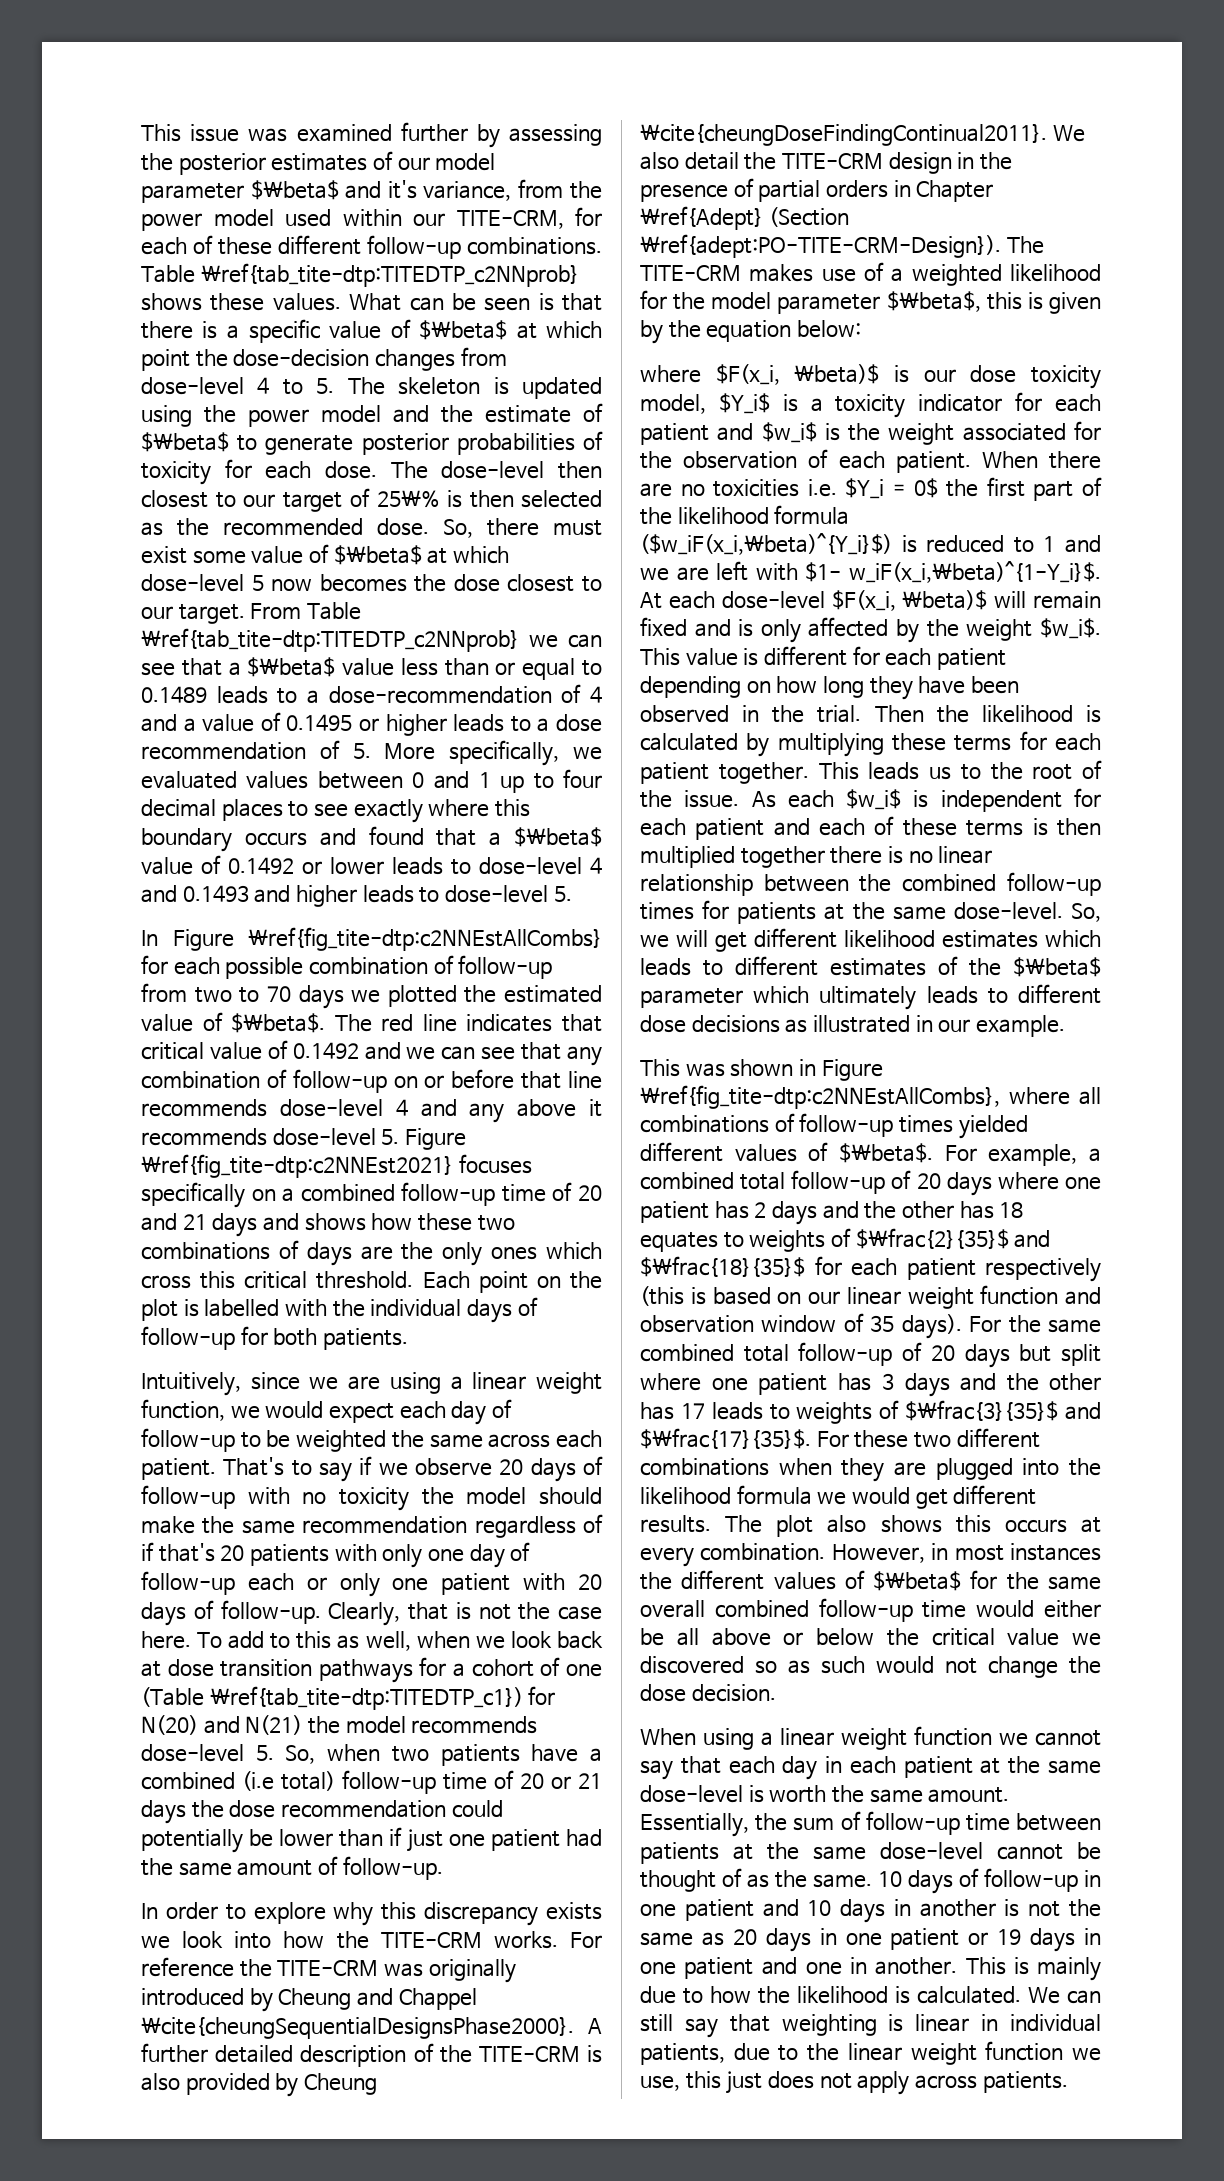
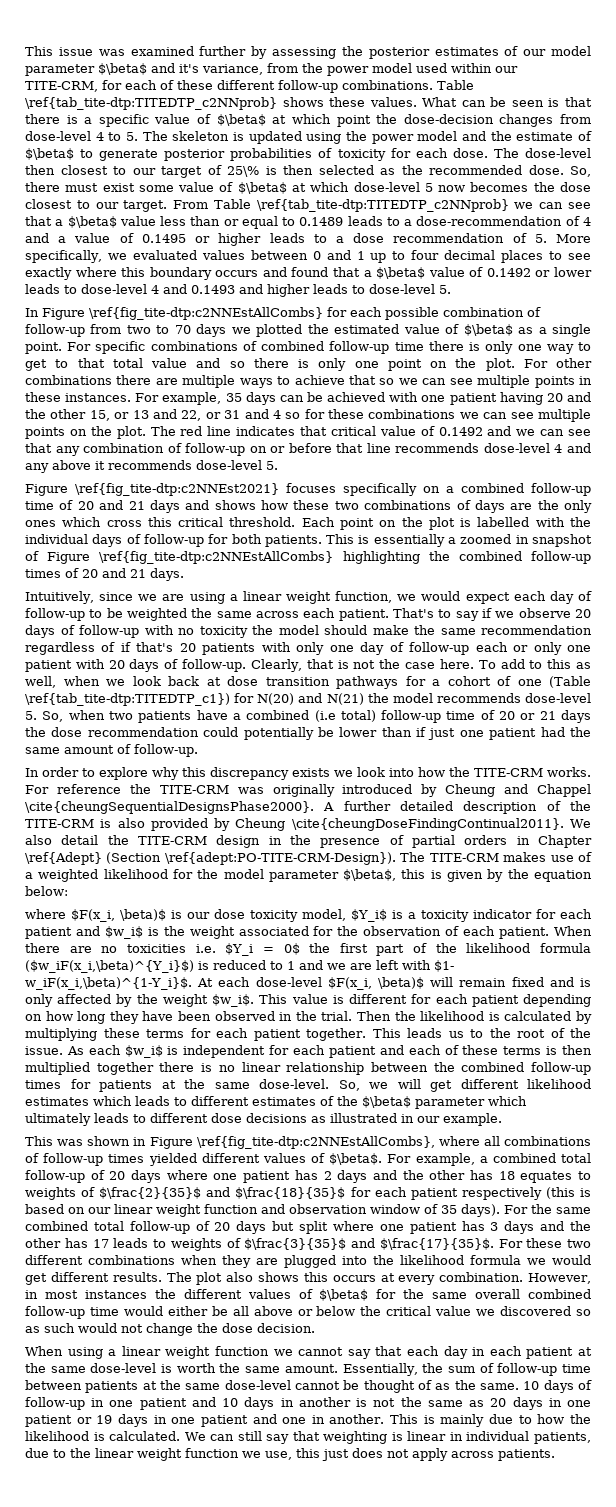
- In Figure \ref{fig_tite-dtp:c2NNEstAllCombs} for each possible combination of follow-up from two to 70 days we plotted the estimated value of $\beta$.
+ In Figure \ref{fig_tite-dtp:c2NNEstAllCombs} for each possible combination of follow-up from two to 70 days we plotted the estimated value of $\beta$ as a single point. For specific combinations of combined follow-up time there is only one way to get to that total value and so there is only one point on the plot. For other combinations there are multiple ways to achieve that so we can see multiple points in these instances. For example, 35 days can be achieved with one patient having 20 and the other 15, or 13 and 22, or 31 and 4 so for these combinations we can see multiple points on the plot.
- The red line indicates that critical value of 0.1492 and we can see that any combination of follow-up on or before that line recommends dose-level 4 and any above it recommends dose-level 5. Figure \ref{fig_tite-dtp:c2NNEst2021} focuses specifically on a combined follow-up time of 20 and 21 days and shows how these two combinations of days are the only ones which cross this critical threshold.
+ The red line indicates that critical value of 0.1492 and we can see that any combination of follow-up on or before that line recommends dose-level 4 and any above it recommends dose-level 5.
+ Figure \ref{fig_tite-dtp:c2NNEst2021} focuses specifically on a combined follow-up time of 20 and 21 days and shows how these two combinations of days are the only ones which cross this critical threshold.
+ This is essentially a zoomed in snapshot of Figure \ref{fig_tite-dtp:c2NNEstAllCombs} highlighting the combined follow-up times of 20 and 21 days.

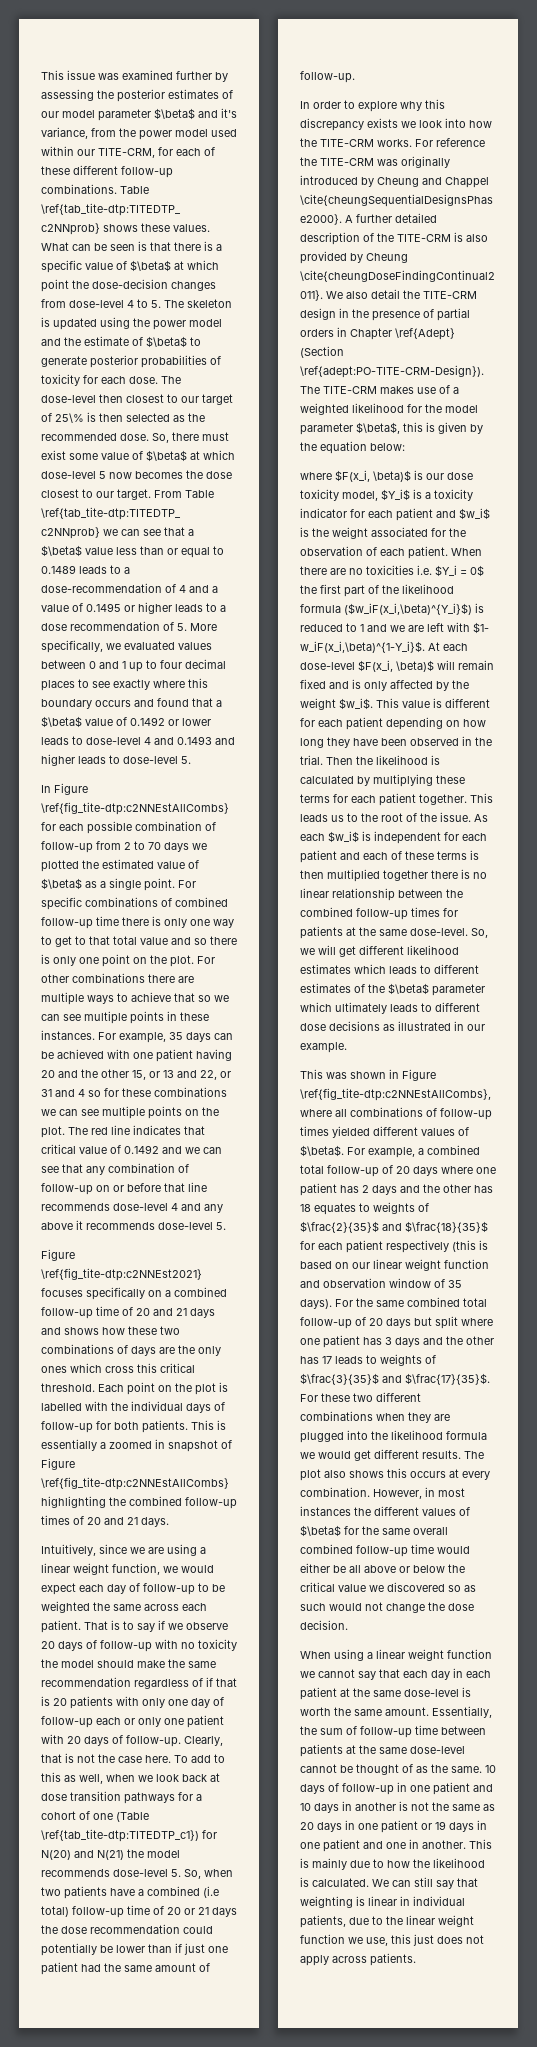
- In Figure \ref{fig_tite-dtp:c2NNEstAllCombs} for each possible combination of follow-up from two to 70 days we plotted the estimated value of $\beta$ as a single point.
+ In Figure \ref{fig_tite-dtp:c2NNEstAllCombs} for each possible combination of follow-up from 2 to 70 days we plotted the estimated value of $\beta$ as a single point.
- That's to say if we observe 20 days of follow-up with no toxicity the model should make the same recommendation regardless of if that's 20 patients with only one day of follow-up each or only one patient with 20 days of follow-up.
+ That is to say if we observe 20 days of follow-up with no toxicity the model should make the same recommendation regardless of if that is 20 patients with only one day of follow-up each or only one patient with 20 days of follow-up.

